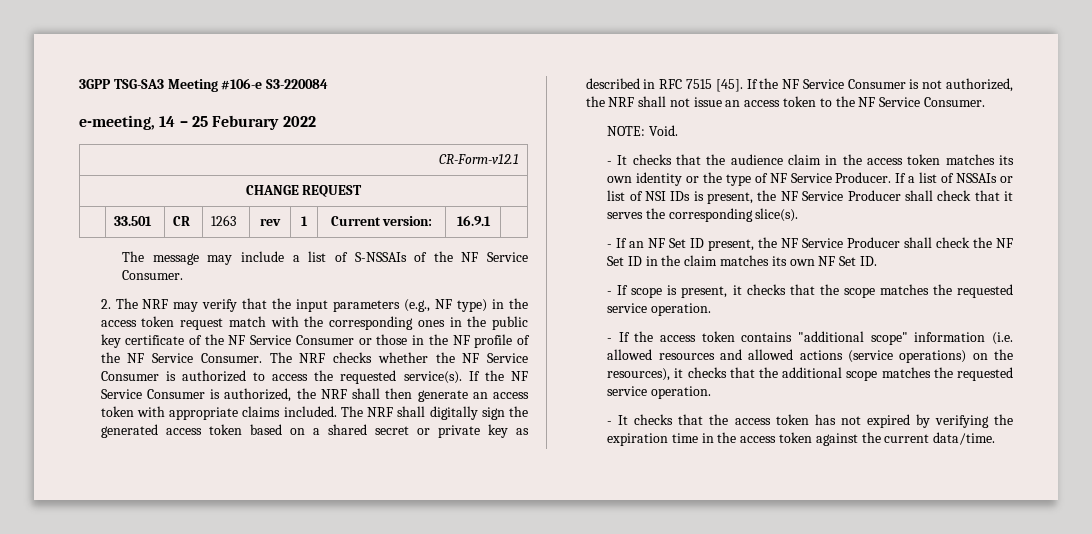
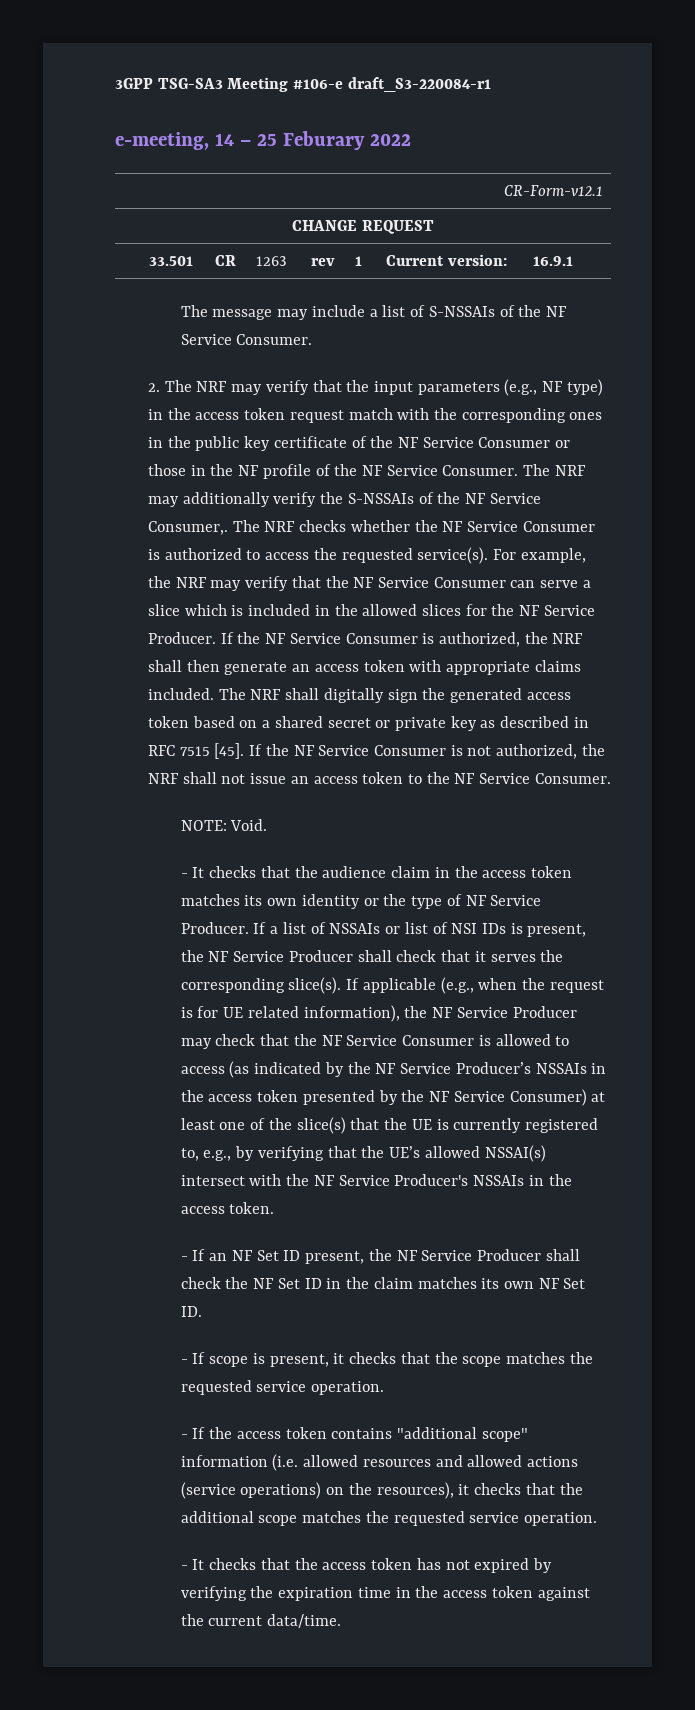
- 3GPP TSG-SA3 Meeting #106-e S3-220084
+ 3GPP TSG-SA3 Meeting #106-e draft_S3-220084-r1
- The NRF checks whether the NF Service Consumer is authorized to access the requested service(s).
+ The NRF may additionally verify the S-NSSAIs of the NF Service Consumer,. The NRF checks whether the NF Service Consumer is authorized to access the requested service(s).
+ For example, the NRF may verify that the NF Service Consumer can serve a slice which is included in the allowed slices for the NF Service Producer.
+ If applicable (e.g., when the request is for UE related information), the NF Service Producer may check that the NF Service Consumer is allowed to access (as indicated by the NF Service Producer’s NSSAIs in the access token presented by the NF Service Consumer) at least one of the slice(s) that the UE is currently registered to, e.g., by verifying that the UE’s allowed NSSAI(s) intersect with the NF Service Producer's NSSAIs in the access token.

